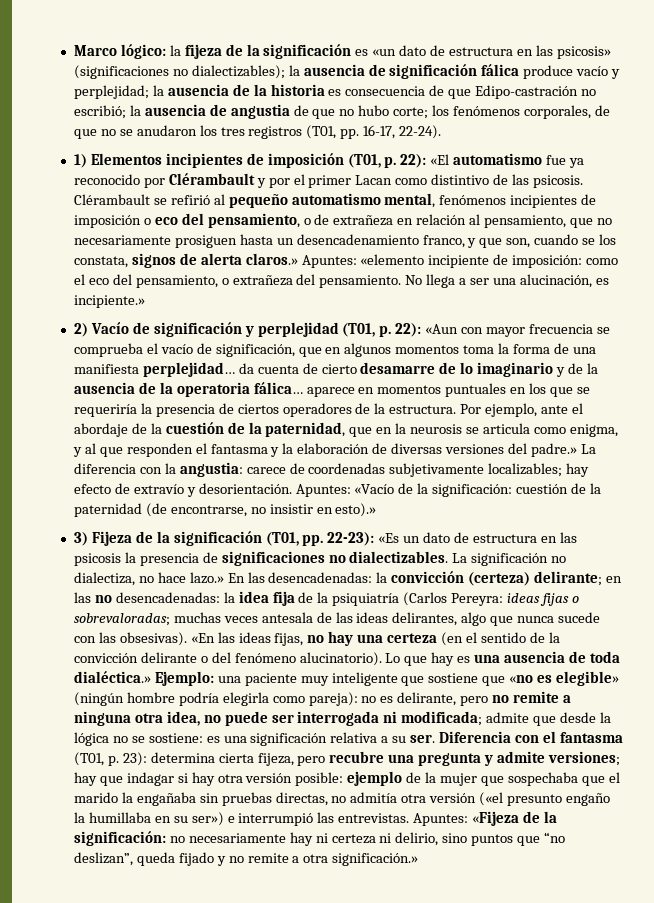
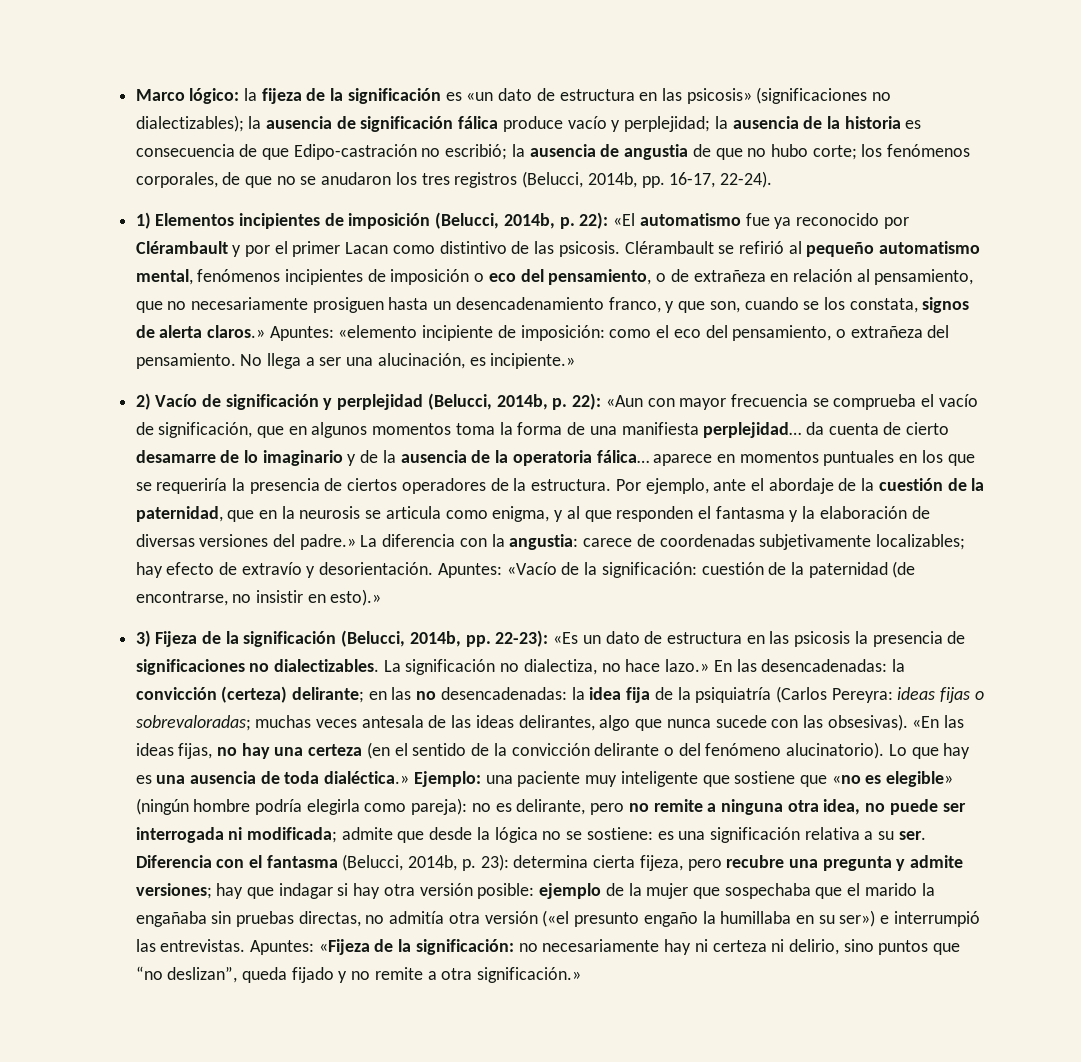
- los fenómenos corporales, de que no se anudaron los tres registros (T01, pp. 16-17, 22-24).
+ los fenómenos corporales, de que no se anudaron los tres registros (Belucci, 2014b, pp. 16-17, 22-24).
- 1) Elementos incipientes de imposición (T01, p. 22): «El automatismo fue ya reconocido por Clérambault y por el primer Lacan como distintivo de las psicosis.
+ 1) Elementos incipientes de imposición (Belucci, 2014b, p. 22): «El automatismo fue ya reconocido por Clérambault y por el primer Lacan como distintivo de las psicosis.
- 2) Vacío de significación y perplejidad (T01, p. 22):
+ 2) Vacío de significación y perplejidad (Belucci, 2014b, p. 22):
- 3) Fijeza de la significación (T01, pp. 22-23): «Es un dato de estructura en las psicosis la presencia de significaciones no dialectizables.
+ 3) Fijeza de la significación (Belucci, 2014b, pp. 22-23): «Es un dato de estructura en las psicosis la presencia de significaciones no dialectizables.
- Diferencia con el fantasma (T01, p. 23): determina cierta fijeza, pero recubre una pregunta y admite versiones; hay que indagar si hay otra versión posible: ejemplo de la mujer que sospechaba que el marido la engañaba sin pruebas directas, no admitía otra versión («el presunto engaño la humillaba en su ser») e interrumpió las entrevistas.
+ Diferencia con el fantasma (Belucci, 2014b, p. 23): determina cierta fijeza, pero recubre una pregunta y admite versiones; hay que indagar si hay otra versión posible: ejemplo de la mujer que sospechaba que el marido la engañaba sin pruebas directas, no admitía otra versión («el presunto engaño la humillaba en su ser») e interrumpió las entrevistas.

